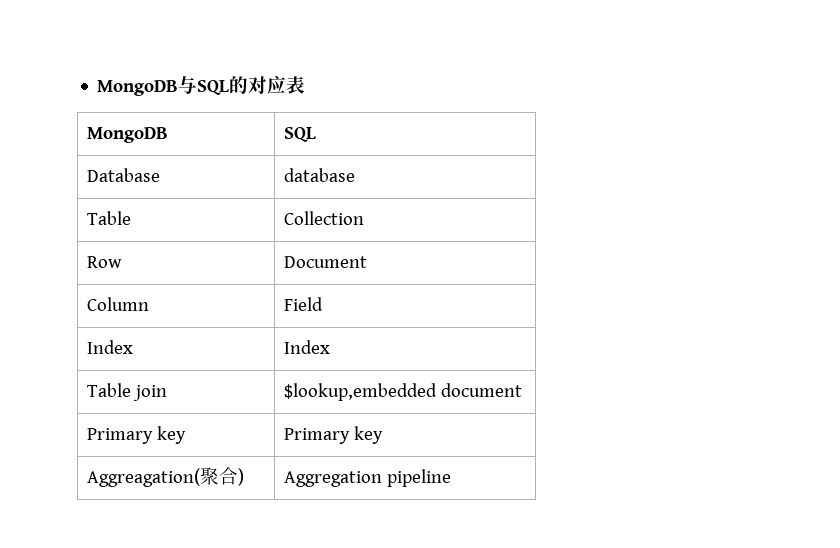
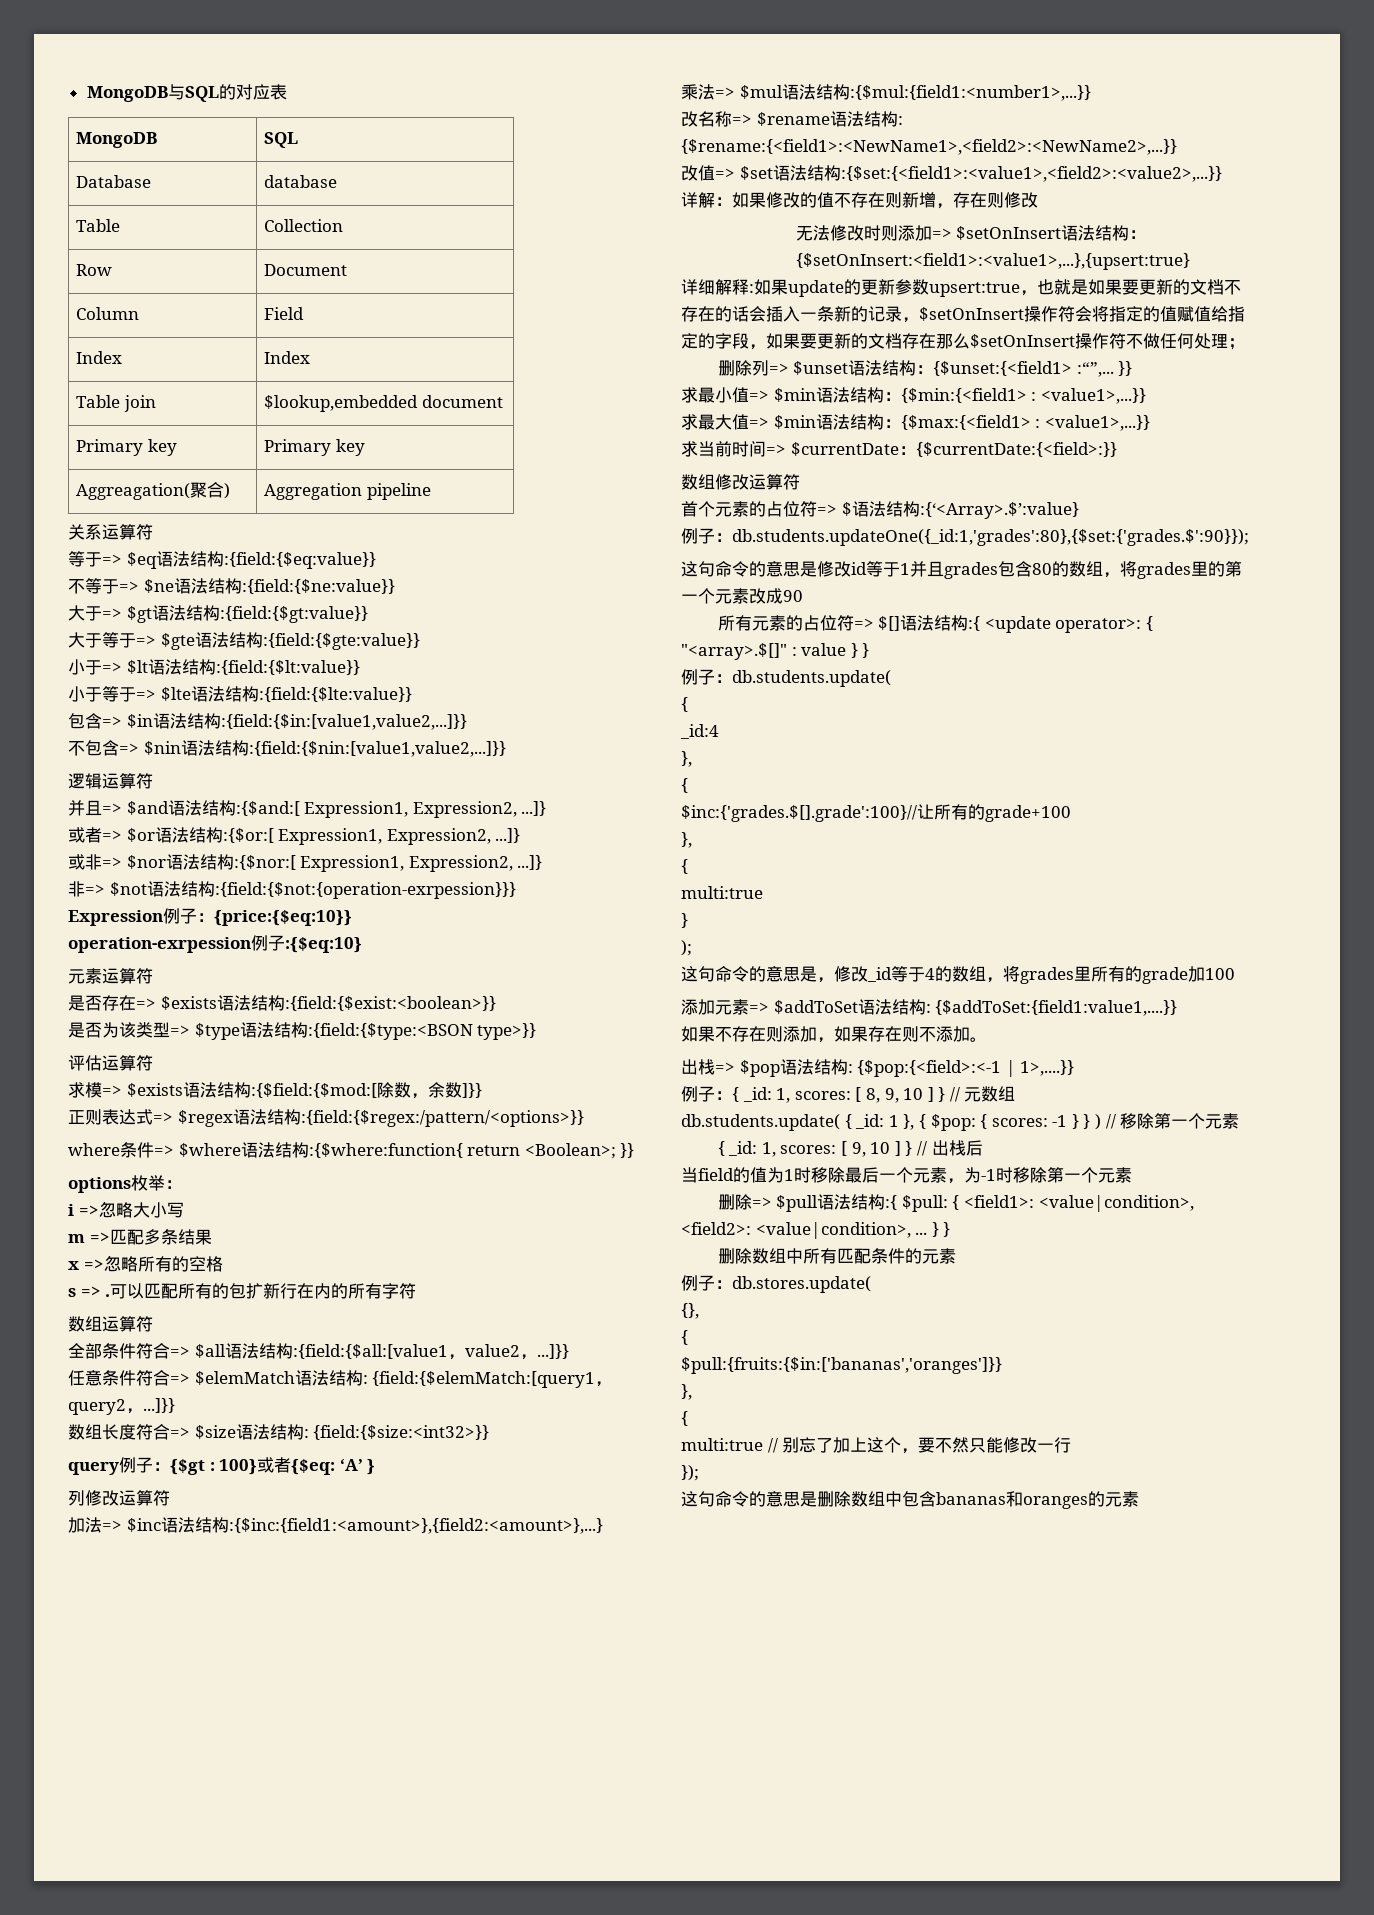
+ 关系运算符
+ 等于=> $eq语法结构:{field:{$eq:value}}
+ 不等于=> $ne语法结构:{field:{$ne:value}}
+ 大于=> $gt语法结构:{field:{$gt:value}}
+ 大于等于=> $gte语法结构:{field:{$gte:value}}
+ 小于=> $lt语法结构:{field:{$lt:value}}
+ 小于等于=> $lte语法结构:{field:{$lte:value}}
+ 包含=> $in语法结构:{field:{$in:[value1,value2,...]}}
+ 不包含=> $nin语法结构:{field:{$nin:[value1,value2,...]}}
+ 逻辑运算符
+ 并且=> $and语法结构:{$and:[ Expression1, Expression2, ...]}
+ 或者=> $or语法结构:{$or:[ Expression1, Expression2, ...]}
+ 或非=> $nor语法结构:{$nor:[ Expression1, Expression2, ...]}
+ 非=> $not语法结构:{field:{$not:{operation-exrpession}}}
+ Expression例子：{price:{$eq:10}}
+ operation-exrpession例子:{$eq:10}
+ 元素运算符
+ 是否存在=> $exists语法结构:{field:{$exist:<boolean>}}
+ 是否为该类型=> $type语法结构:{field:{$type:<BSON type>}}
+ 评估运算符
+ 求模=> $exists语法结构:{$field:{$mod:[除数，余数]}}
+ 正则表达式=> $regex语法结构:{field:{$regex:/pattern/<options>}}
+ where条件=> $where语法结构:{$where:function{ return <Boolean>; }}
+ options枚举：
+ i =>忽略大小写
+ m =>匹配多条结果
+ x =>忽略所有的空格
+ s => .可以匹配所有的包扩新行在内的所有字符
+ 数组运算符
+ 全部条件符合=> $all语法结构:{field:{$all:[value1，value2，...]}}
+ 任意条件符合=> $elemMatch语法结构: {field:{$elemMatch:[query1，query2，...]}}
+ 数组长度符合=> $size语法结构: {field:{$size:<int32>}}
+ query例子：{$gt : 100}或者{$eq: ‘A’ }
+ 列修改运算符
+ 加法=> $inc语法结构:{$inc:{field1:<amount>},{field2:<amount>},...}
+ 乘法=> $mul语法结构:{$mul:{field1:<number1>,...}}
+ 改名称=> $rename语法结构: {$rename:{<field1>:<NewName1>,<field2>:<NewName2>,...}}
+ 改值=> $set语法结构:{$set:{<field1>:<value1>,<field2>:<value2>,...}}
+ 详解：如果修改的值不存在则新增，存在则修改
+ 无法修改时则添加=> $setOnInsert语法结构：{$setOnInsert:<field1>:<value1>,...},{upsert:true}
+ 详细解释:如果update的更新参数upsert:true，也就是如果要更新的文档不存在的话会插入一条新的记录，$setOnInsert操作符会将指定的值赋值给指定的字段，如果要更新的文档存在那么$setOnInsert操作符不做任何处理；
+ 删除列=> $unset语法结构：{$unset:{<field1> :“”,... }}
+ 求最小值=> $min语法结构：{$min:{<field1> : <value1>,...}}
+ 求最大值=> $min语法结构：{$max:{<field1> : <value1>,...}}
+ 求当前时间=> $currentDate：{$currentDate:{<field>:}}
+ 数组修改运算符
+ 首个元素的占位符=> $语法结构:{‘<Array>.$’:value}
+ 例子：db.students.updateOne({_id:1,'grades':80},{$set:{'grades.$':90}});
+ 这句命令的意思是修改id等于1并且grades包含80的数组，将grades里的第一个元素改成90
+ 所有元素的占位符=> $[]语法结构:{ <update operator>: { "<array>.$[]" : value } }
+ 例子：db.students.update(
+ {
+ _id:4
+ },
+ {
+ $inc:{'grades.$[].grade':100}//让所有的grade+100
+ },
+ {
+ multi:true
+ }
+ );
+ 这句命令的意思是，修改_id等于4的数组，将grades里所有的grade加100
+ 添加元素=> $addToSet语法结构: {$addToSet:{field1:value1,....}}
+ 如果不存在则添加，如果存在则不添加。
+ 出栈=> $pop语法结构: {$pop:{<field>:<-1 | 1>,....}}
+ 例子：{ _id: 1, scores: [ 8, 9, 10 ] } // 元数组
+ db.students.update( { _id: 1 }, { $pop: { scores: -1 } } ) // 移除第一个元素
+ { _id: 1, scores: [ 9, 10 ] } // 出栈后
+ 当field的值为1时移除最后一个元素，为-1时移除第一个元素
+ 删除=> $pull语法结构:{ $pull: { <field1>: <value|condition>, <field2>: <value|condition>, ... } }
+ 删除数组中所有匹配条件的元素
+ 例子：db.stores.update(
+ {},
+ {
+ $pull:{fruits:{$in:['bananas','oranges']}}
+ },
+ {
+ multi:true // 别忘了加上这个，要不然只能修改一行
+ });
+ 这句命令的意思是删除数组中包含bananas和oranges的元素

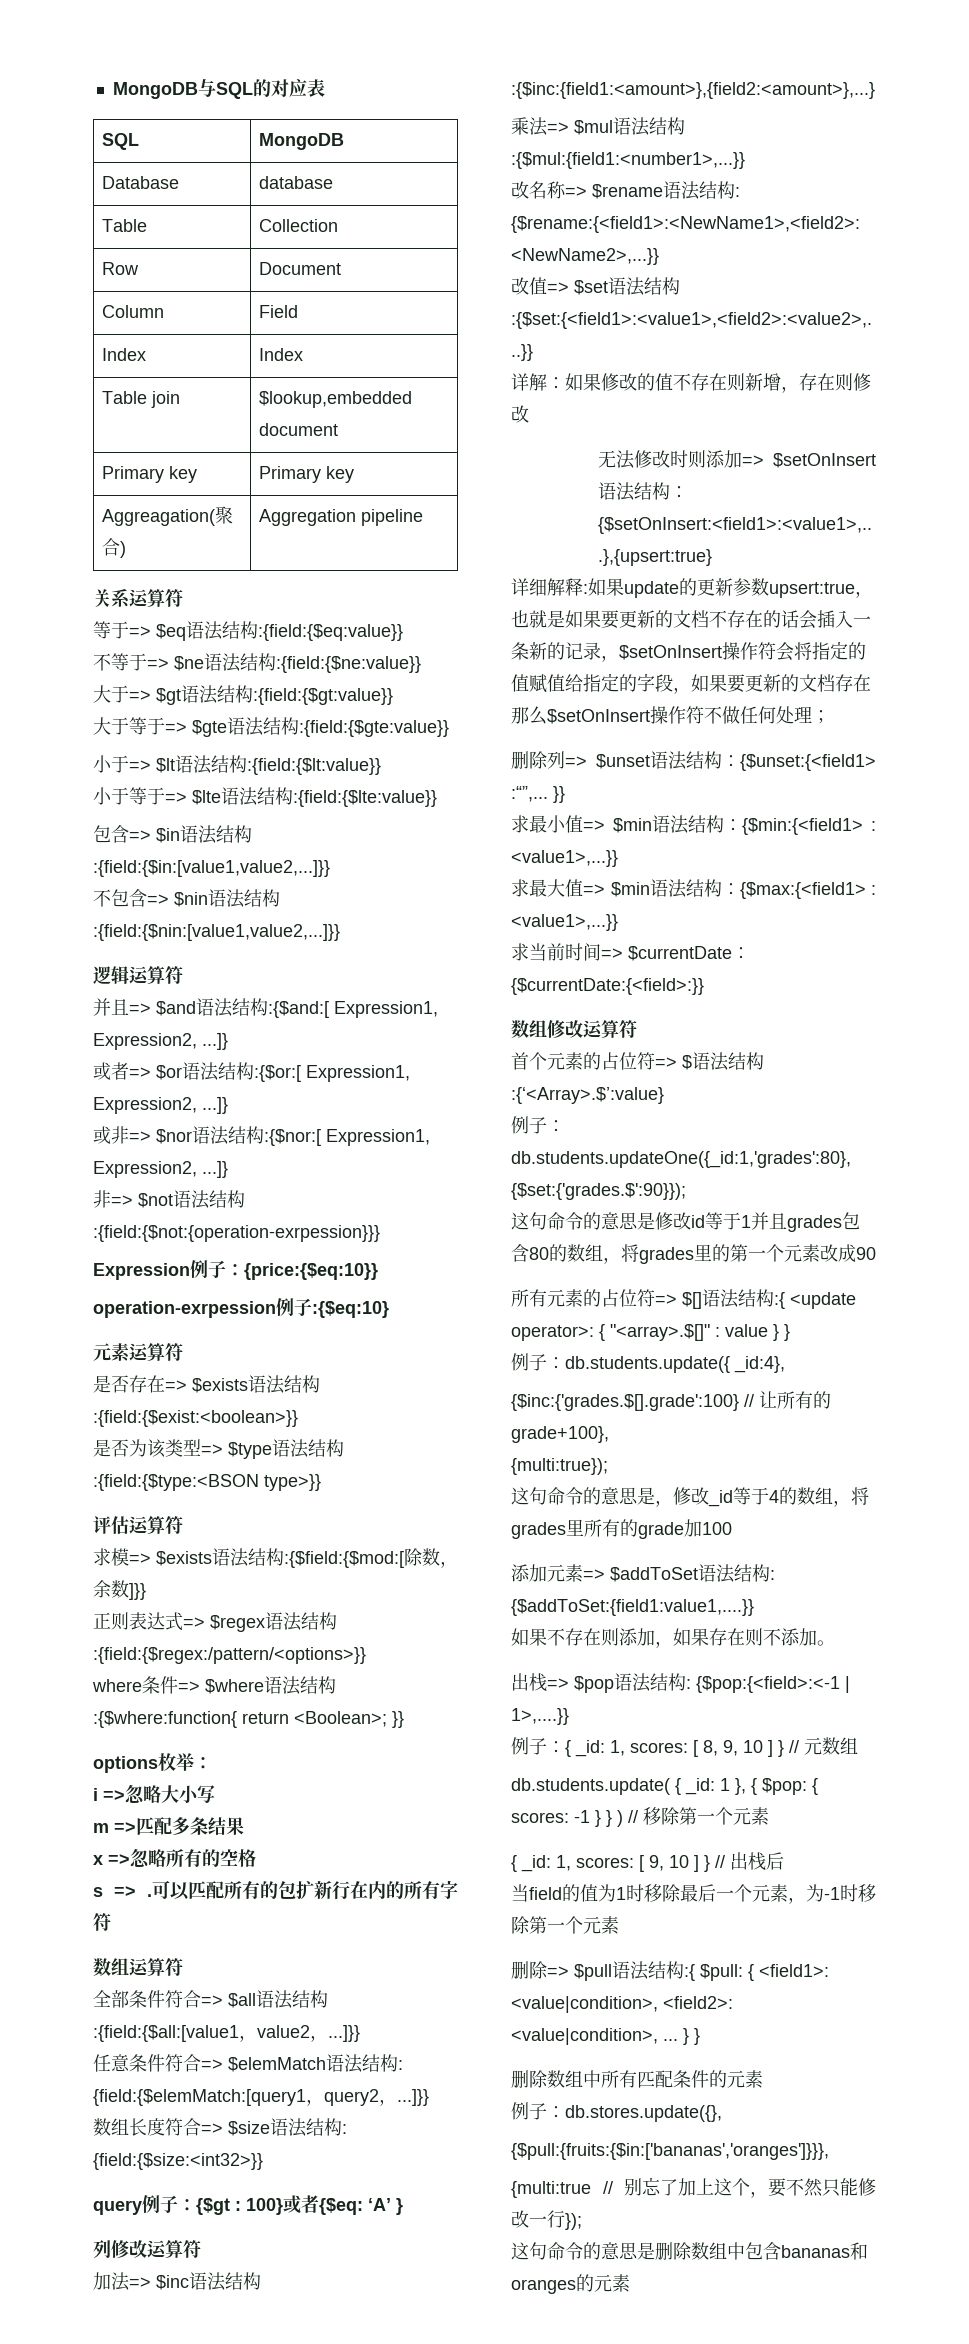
- MongoDB | SQL
+ SQL | MongoDB
- 例子：db.students.update(
- {
- _id:4
- },
- {
- $inc:{'grades.$[].grade':100}//让所有的grade+100
- },
- {
- multi:true
- }
- );
+ 例子：db.students.update({ _id:4},
+ {$inc:{'grades.$[].grade':100} // 让所有的grade+100},
+ {multi:true});
- 例子：db.stores.update(
- {},
- {
- $pull:{fruits:{$in:['bananas','oranges']}}
- },
- {
- multi:true // 别忘了加上这个，要不然只能修改一行
- });
+ 例子：db.stores.update({},
+ {$pull:{fruits:{$in:['bananas','oranges']}}},
+ {multi:true // 别忘了加上这个，要不然只能修改一行});

